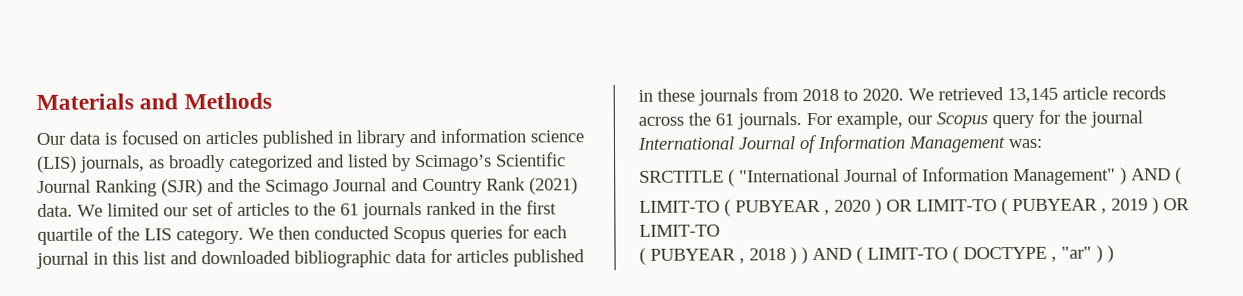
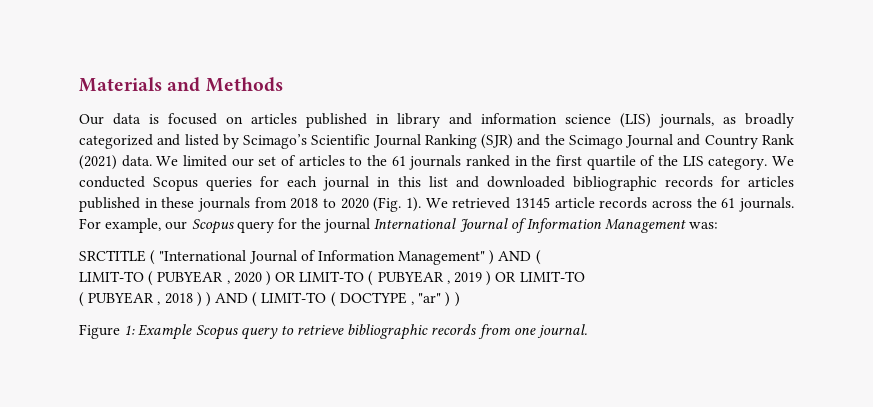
- We then conducted Scopus queries for each journal in this list and downloaded bibliographic data for articles published in these journals from 2018 to 2020.
+ We conducted Scopus queries for each journal in this list and downloaded bibliographic records for articles published in these journals from 2018 to 2020 (Fig. 1).
- We retrieved 13,145 article records across the 61 journals.
+ We retrieved 13145 article records across the 61 journals.
+ Figure 1: Example Scopus query to retrieve bibliographic records from one journal.

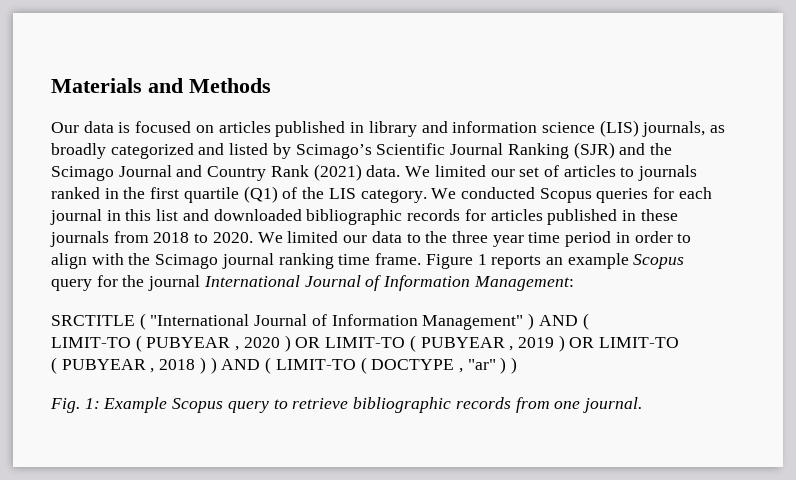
- We limited our set of articles to the 61 journals ranked in the first quartile of the LIS category.
+ We limited our set of articles to journals ranked in the first quartile (Q1) of the LIS category.
- We conducted Scopus queries for each journal in this list and downloaded bibliographic records for articles published in these journals from 2018 to 2020 (Fig. 1). We retrieved 13145 article records across the 61 journals. For example, our Scopus query for the journal International Journal of Information Management was:
+ We conducted Scopus queries for each journal in this list and downloaded bibliographic records for articles published in these journals from 2018 to 2020. We limited our data to the three year time period in order to align with the Scimago journal ranking time frame. Figure 1 reports an example Scopus query for the journal International Journal of Information Management:
- Figure 1: Example Scopus query to retrieve bibliographic records from one journal.
+ Fig. 1: Example Scopus query to retrieve bibliographic records from one journal.

